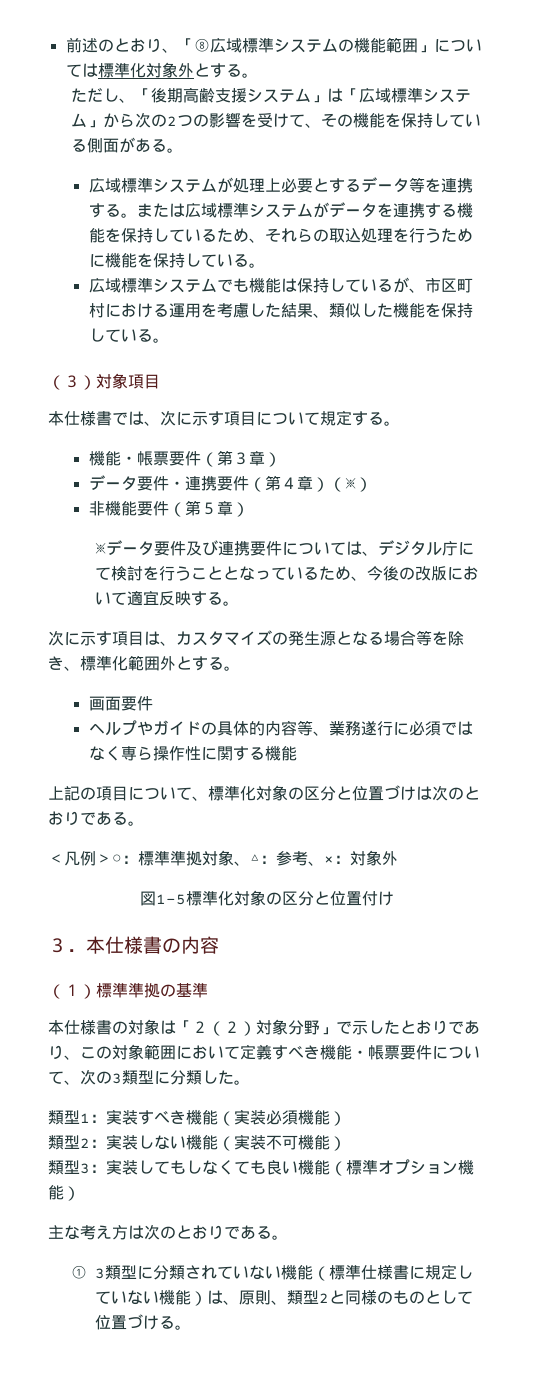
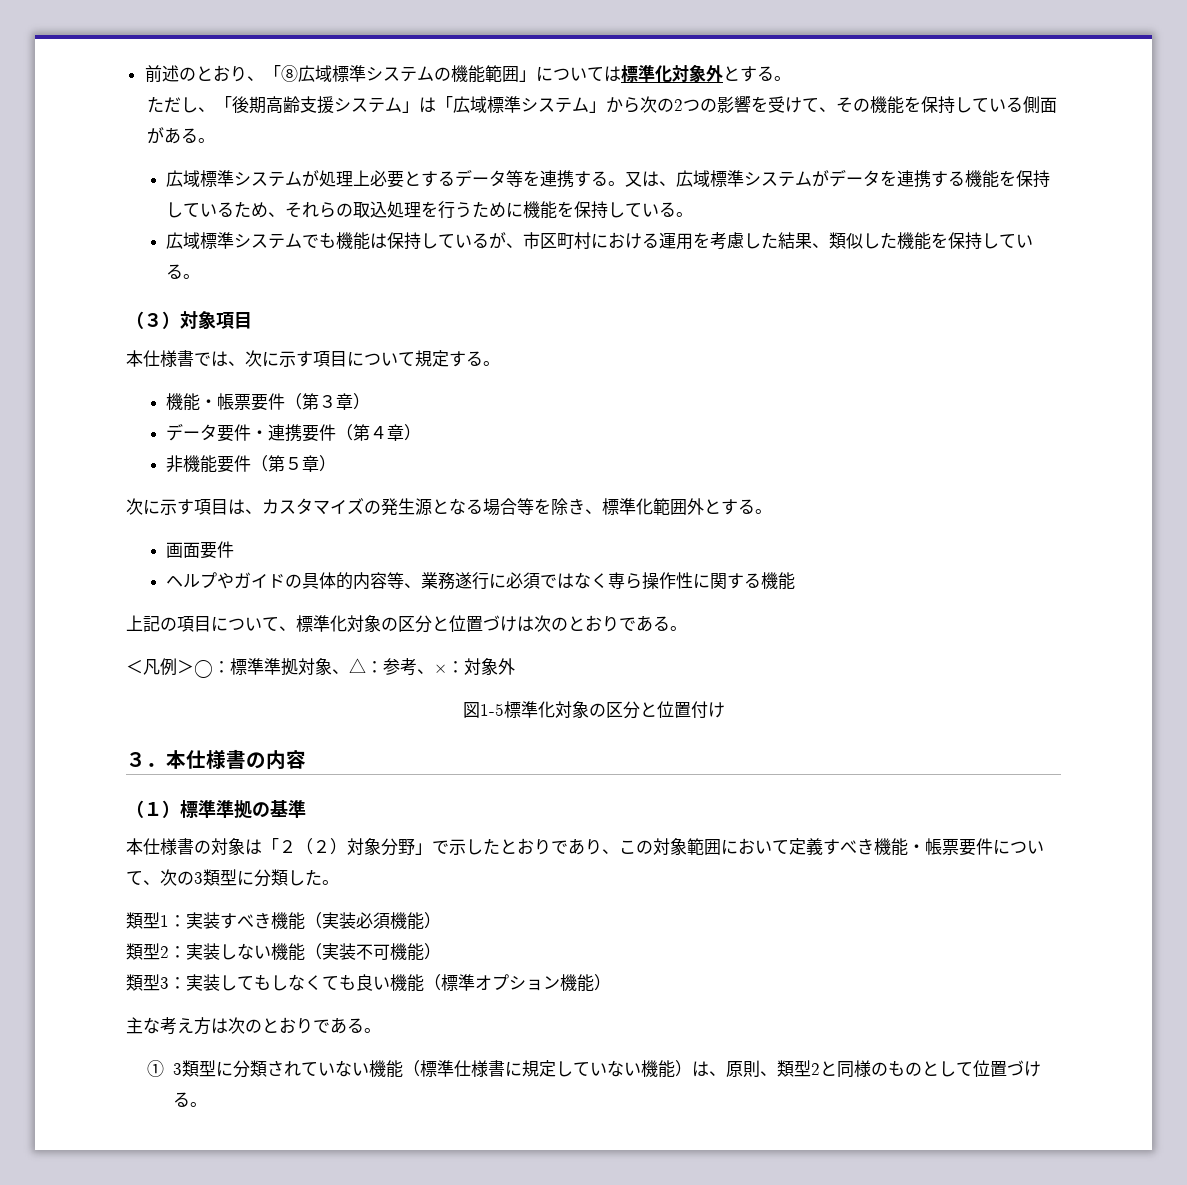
- または広域標準システムがデータを連携する機能を保持しているため、それらの取込処理を行うために機能を保持している。
+ 又は、広域標準システムがデータを連携する機能を保持しているため、それらの取込処理を行うために機能を保持している。
- データ要件・連携要件（第４章）（※）
+ データ要件・連携要件（第４章）
- ※データ要件及び連携要件については、デジタル庁にて検討を行うこととなっているため、今後の改版において適宜反映する。

